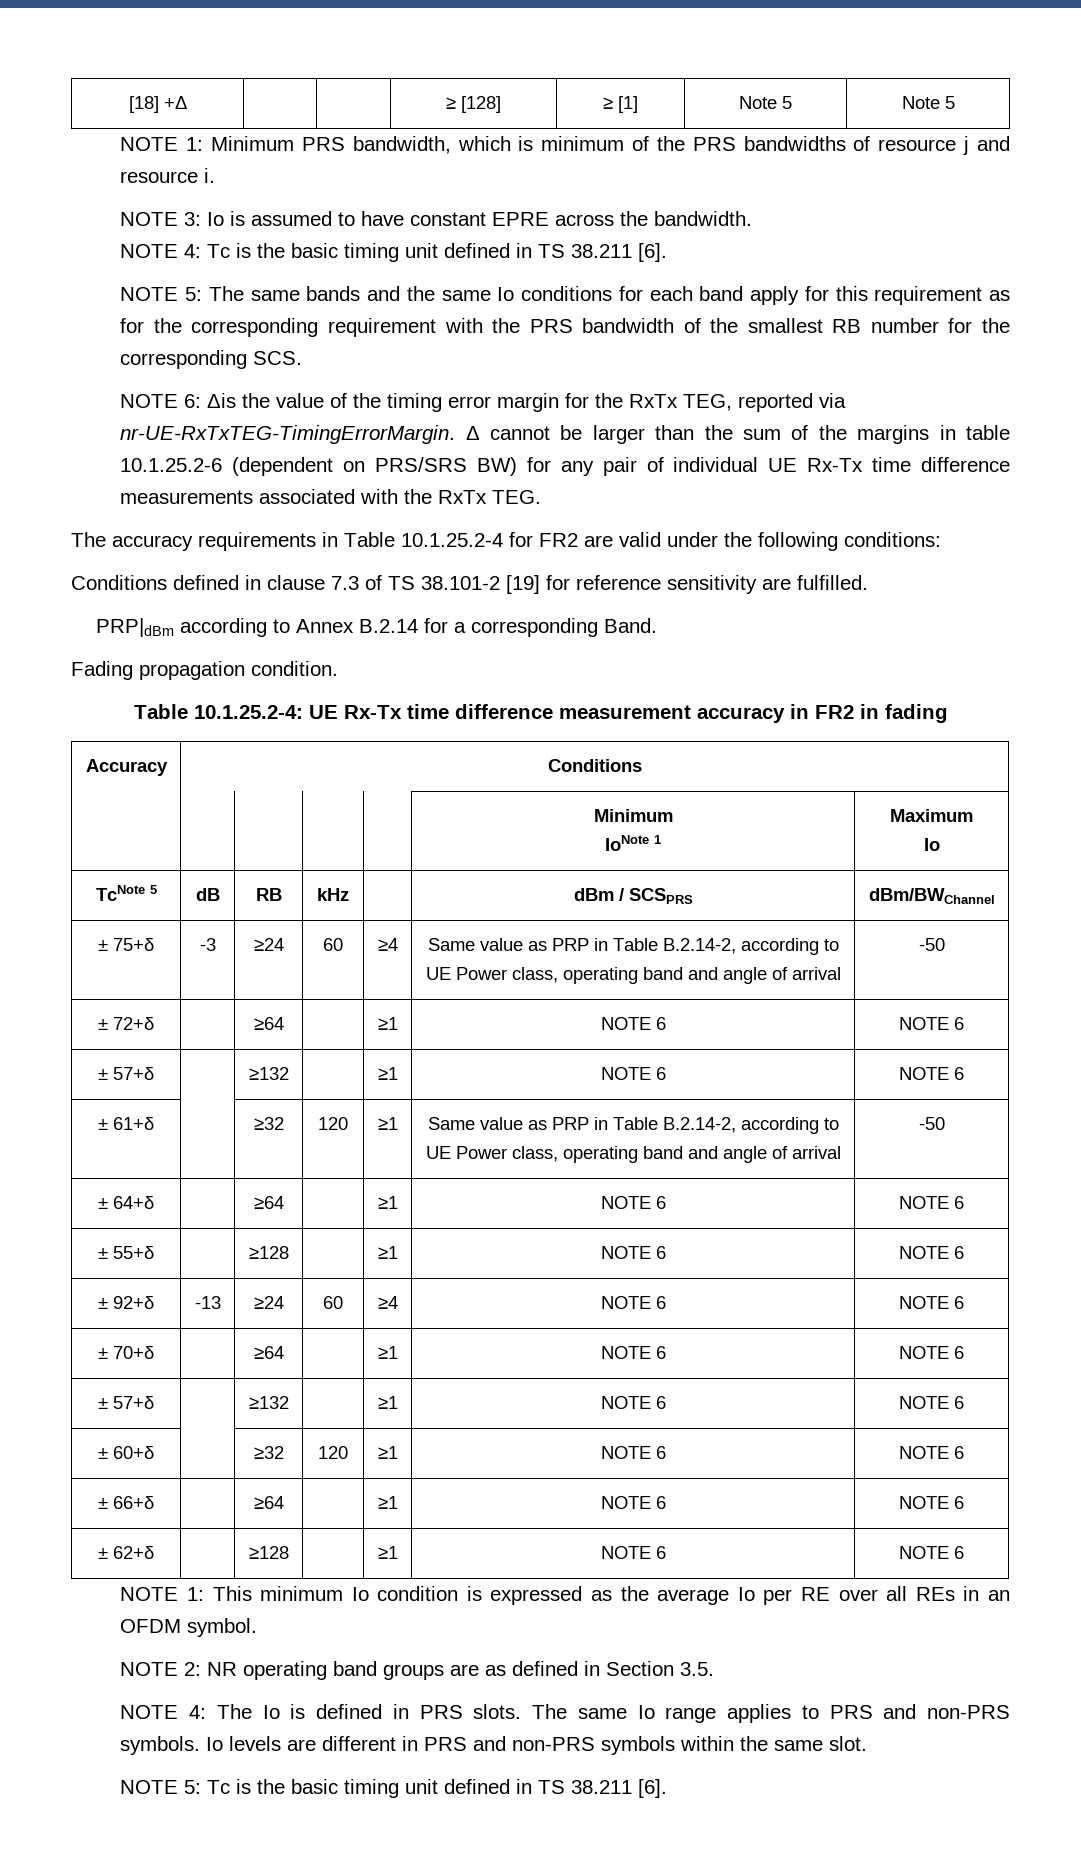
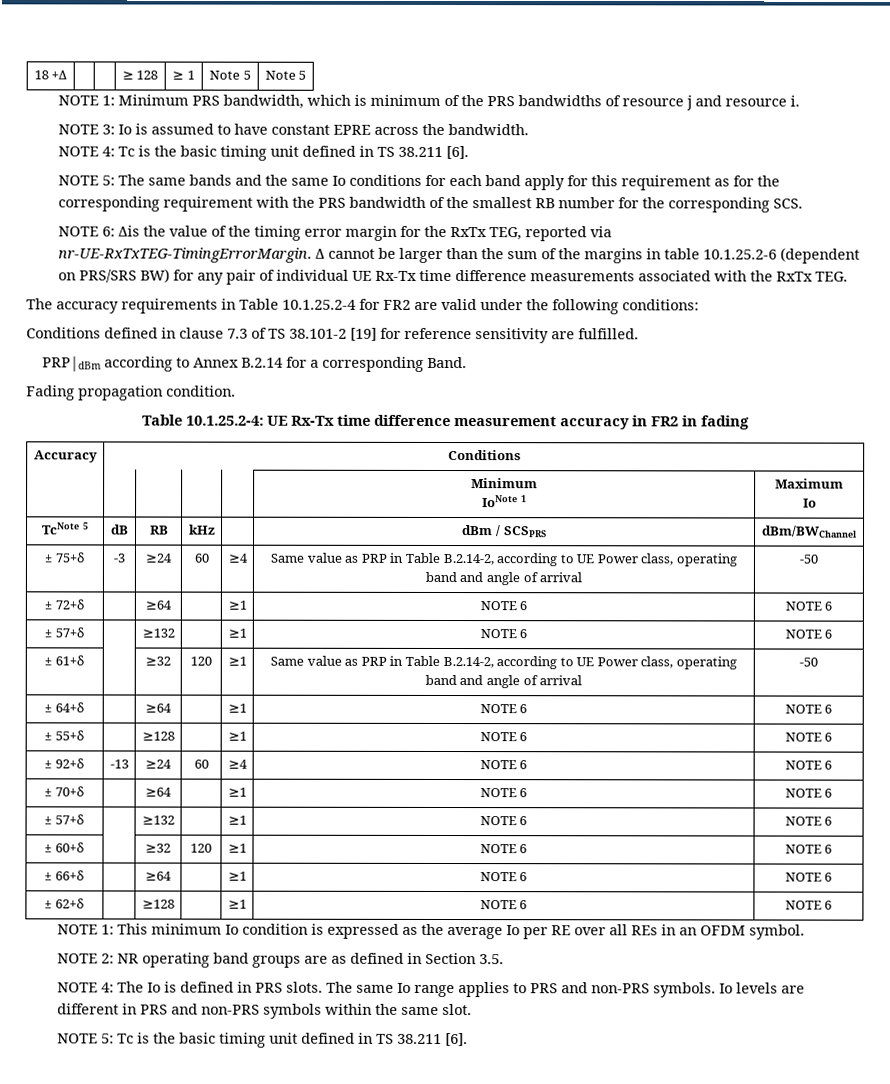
- [18] +Δ | | | ≥ [128] | ≥ [1] | Note 5 | Note 5
+ 18 +Δ | | | ≥ 128 | ≥ 1 | Note 5 | Note 5

